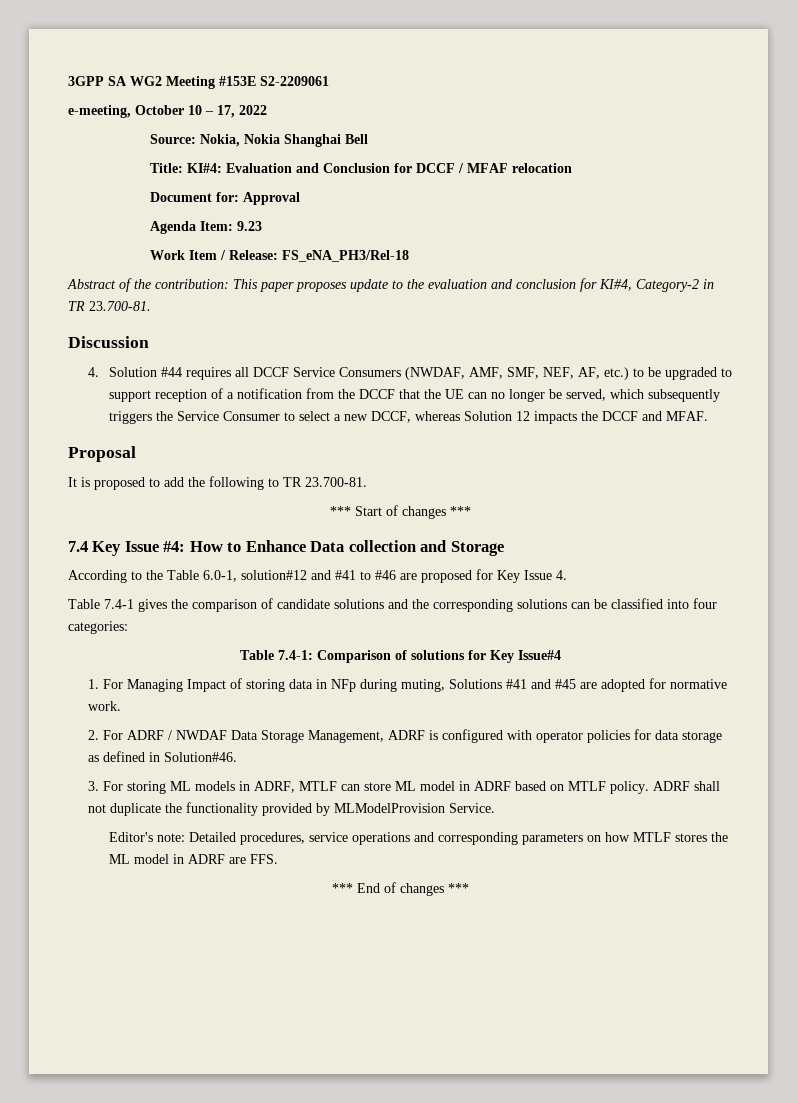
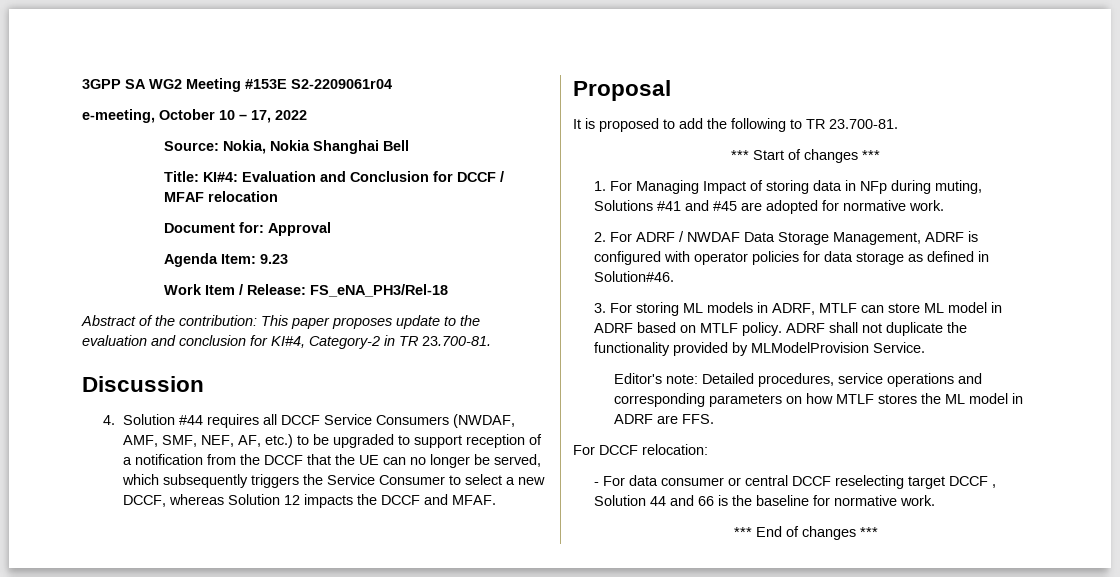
- 3GPP SA WG2 Meeting #153E S2-2209061
+ 3GPP SA WG2 Meeting #153E S2-2209061r04
- 7.4 Key Issue #4: How to Enhance Data collection and Storage
- According to the Table 6.0-1, solution#12 and #41 to #46 are proposed for Key Issue 4.
- Table 7.4-1 gives the comparison of candidate solutions and the corresponding solutions can be classified into four categories:
- Table 7.4-1: Comparison of solutions for Key Issue#4
+ For DCCF relocation:
+ - For data consumer or central DCCF reselecting target DCCF , Solution 44 and 66 is the baseline for normative work.

